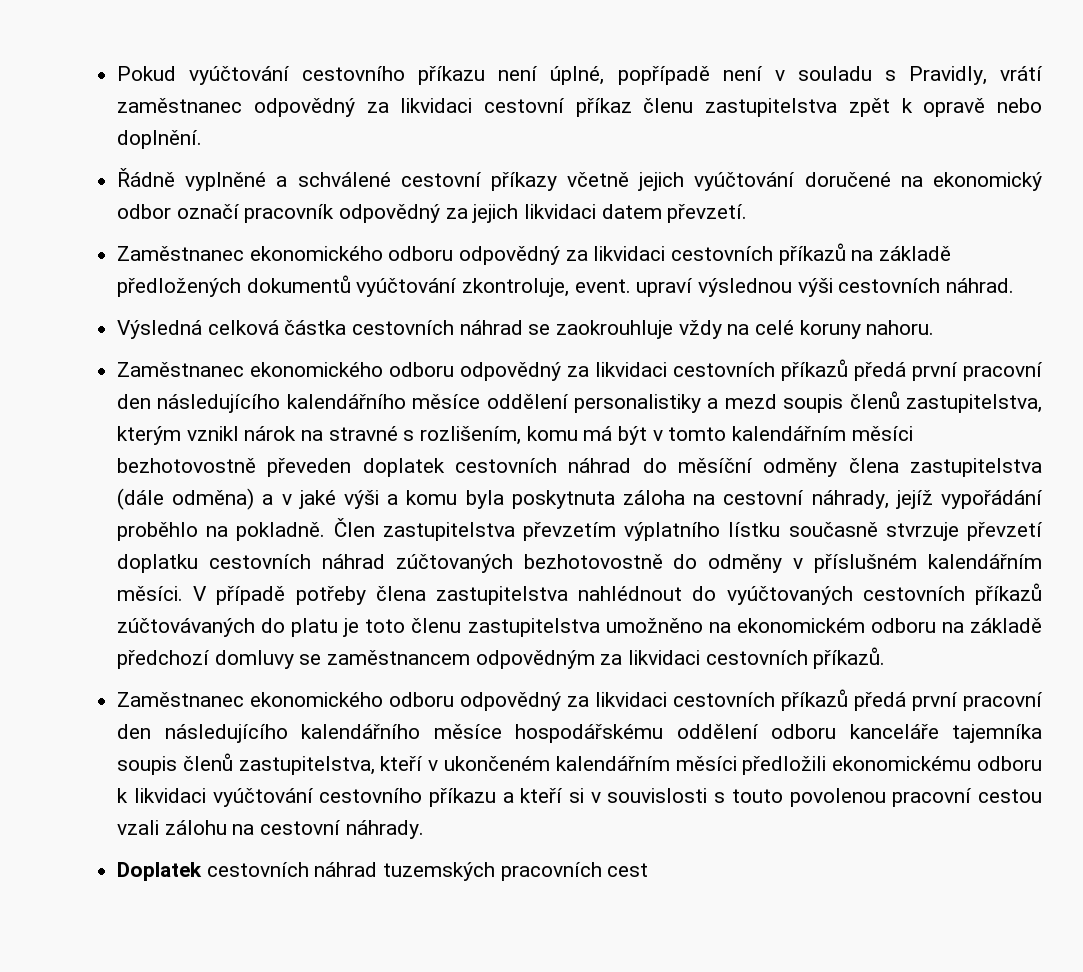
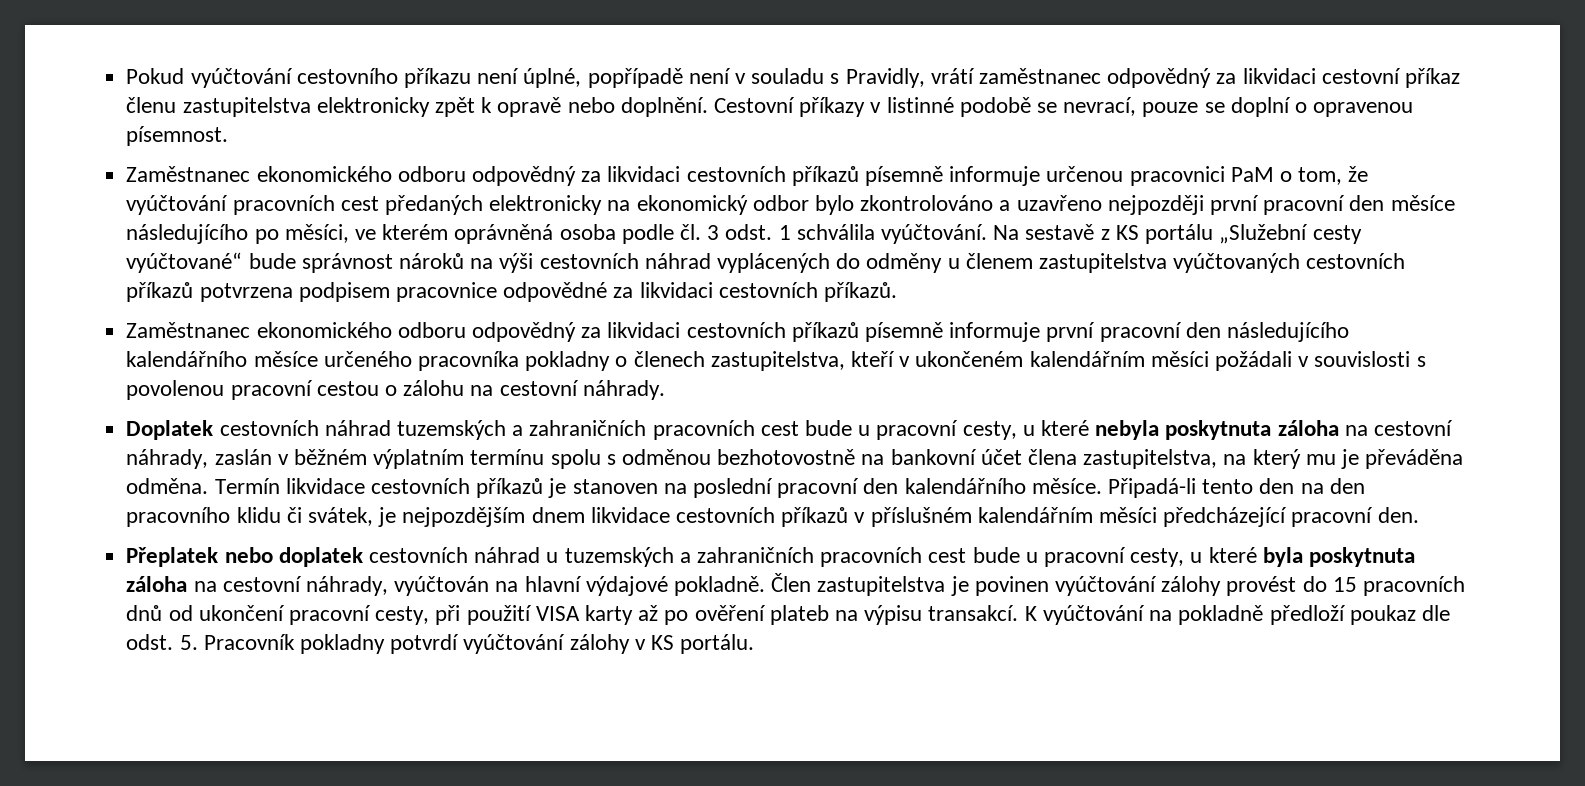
- Pokud vyúčtování cestovního příkazu není úplné, popřípadě není v souladu s Pravidly, vrátí zaměstnanec odpovědný za likvidaci cestovní příkaz členu zastupitelstva zpět k opravě nebo doplnění.
- Řádně vyplněné a schválené cestovní příkazy včetně jejich vyúčtování doručené na ekonomický odbor označí pracovník odpovědný za jejich likvidaci datem převzetí.
- Zaměstnanec ekonomického odboru odpovědný za likvidaci cestovních příkazů na základě předložených dokumentů vyúčtování zkontroluje, event. upraví výslednou výši cestovních náhrad.
- Výsledná celková částka cestovních náhrad se zaokrouhluje vždy na celé koruny nahoru.
- Zaměstnanec ekonomického odboru odpovědný za likvidaci cestovních příkazů předá první pracovní den následujícího kalendářního měsíce oddělení personalistiky a mezd soupis členů zastupitelstva, kterým vznikl nárok na stravné s rozlišením, komu má být v tomto kalendářním měsíci bezhotovostně převeden doplatek cestovních náhrad do měsíční odměny člena zastupitelstva (dále odměna) a v jaké výši a komu byla poskytnuta záloha na cestovní náhrady, jejíž vypořádání proběhlo na pokladně. Člen zastupitelstva převzetím výplatního lístku současně stvrzuje převzetí doplatku cestovních náhrad zúčtovaných bezhotovostně do odměny v příslušném kalendářním měsíci. V případě potřeby člena zastupitelstva nahlédnout do vyúčtovaných cestovních příkazů zúčtovávaných do platu je toto členu zastupitelstva umožněno na ekonomickém odboru na základě předchozí domluvy se zaměstnancem odpovědným za likvidaci cestovních příkazů.
+ Pokud vyúčtování cestovního příkazu není úplné, popřípadě není v souladu s Pravidly, vrátí zaměstnanec odpovědný za likvidaci cestovní příkaz členu zastupitelstva elektronicky zpět k opravě nebo doplnění. Cestovní příkazy v listinné podobě se nevrací, pouze se doplní o opravenou písemnost.
+ Zaměstnanec ekonomického odboru odpovědný za likvidaci cestovních příkazů písemně informuje určenou pracovnici PaM o tom, že vyúčtování pracovních cest předaných elektronicky na ekonomický odbor bylo zkontrolováno a uzavřeno nejpozději první pracovní den měsíce následujícího po měsíci, ve kterém oprávněná osoba podle čl. 3 odst. 1 schválila vyúčtování. Na sestavě z KS portálu „Služební cesty vyúčtované“ bude správnost nároků na výši cestovních náhrad vyplácených do odměny u členem zastupitelstva vyúčtovaných cestovních příkazů potvrzena podpisem pracovnice odpovědné za likvidaci cestovních příkazů.
- Zaměstnanec ekonomického odboru odpovědný za likvidaci cestovních příkazů předá první pracovní den následujícího kalendářního měsíce hospodářskému oddělení odboru kanceláře tajemníka soupis členů zastupitelstva, kteří v ukončeném kalendářním měsíci předložili ekonomickému odboru k likvidaci vyúčtování cestovního příkazu a kteří si v souvislosti s touto povolenou pracovní cestou vzali zálohu na cestovní náhrady.
+ Zaměstnanec ekonomického odboru odpovědný za likvidaci cestovních příkazů písemně informuje první pracovní den následujícího kalendářního měsíce určeného pracovníka pokladny o členech zastupitelstva, kteří v ukončeném kalendářním měsíci požádali v souvislosti s povolenou pracovní cestou o zálohu na cestovní náhrady.
- Doplatek cestovních náhrad tuzemských pracovních cest
+ Doplatek cestovních náhrad tuzemských a zahraničních pracovních cest bude u pracovní cesty, u které nebyla poskytnuta záloha na cestovní náhrady, zaslán v běžném výplatním termínu spolu s odměnou bezhotovostně na bankovní účet člena zastupitelstva, na který mu je převáděna odměna. Termín likvidace cestovních příkazů je stanoven na poslední pracovní den kalendářního měsíce. Připadá-li tento den na den pracovního klidu či svátek, je nejpozdějším dnem likvidace cestovních příkazů v příslušném kalendářním měsíci předcházející pracovní den.
+ Přeplatek nebo doplatek cestovních náhrad u tuzemských a zahraničních pracovních cest bude u pracovní cesty, u které byla poskytnuta záloha na cestovní náhrady, vyúčtován na hlavní výdajové pokladně. Člen zastupitelstva je povinen vyúčtování zálohy provést do 15 pracovních dnů od ukončení pracovní cesty, při použití VISA karty až po ověření plateb na výpisu transakcí. K vyúčtování na pokladně předloží poukaz dle odst. 5. Pracovník pokladny potvrdí vyúčtování zálohy v KS portálu.

